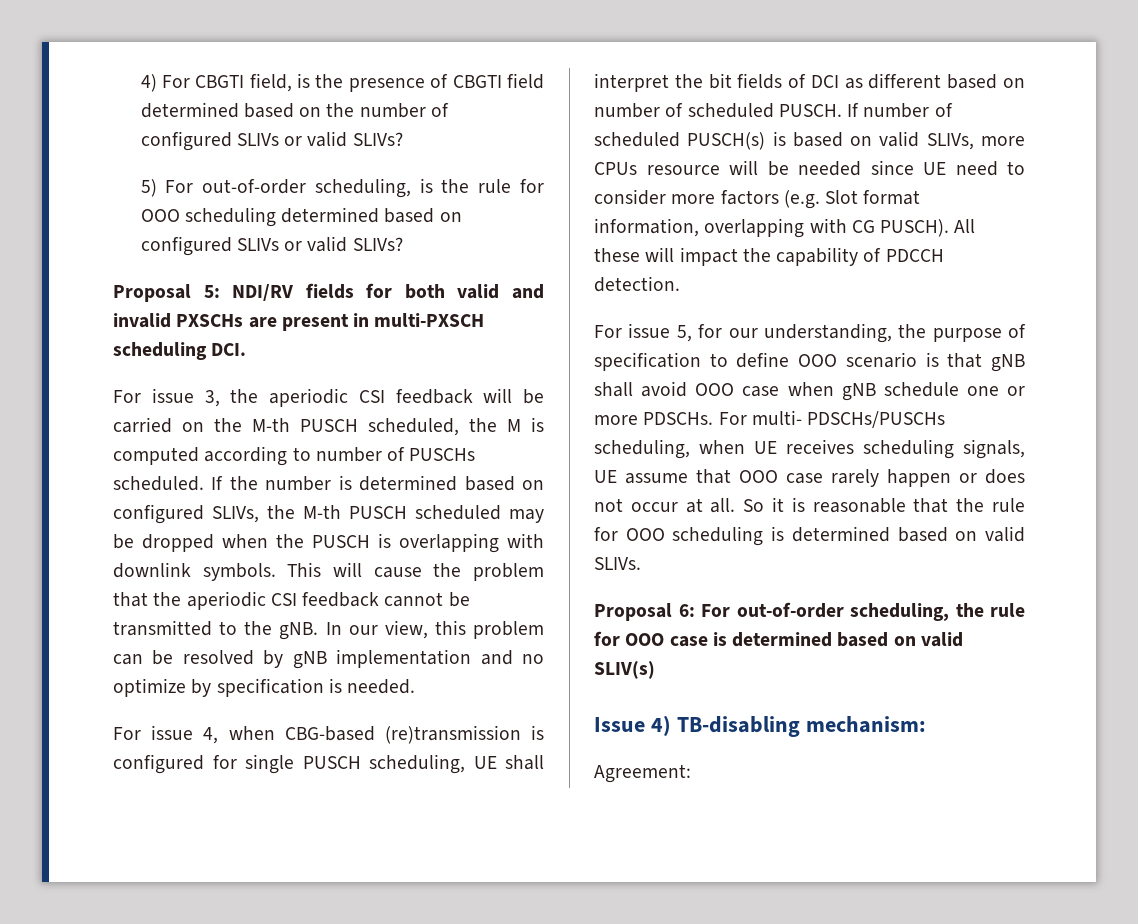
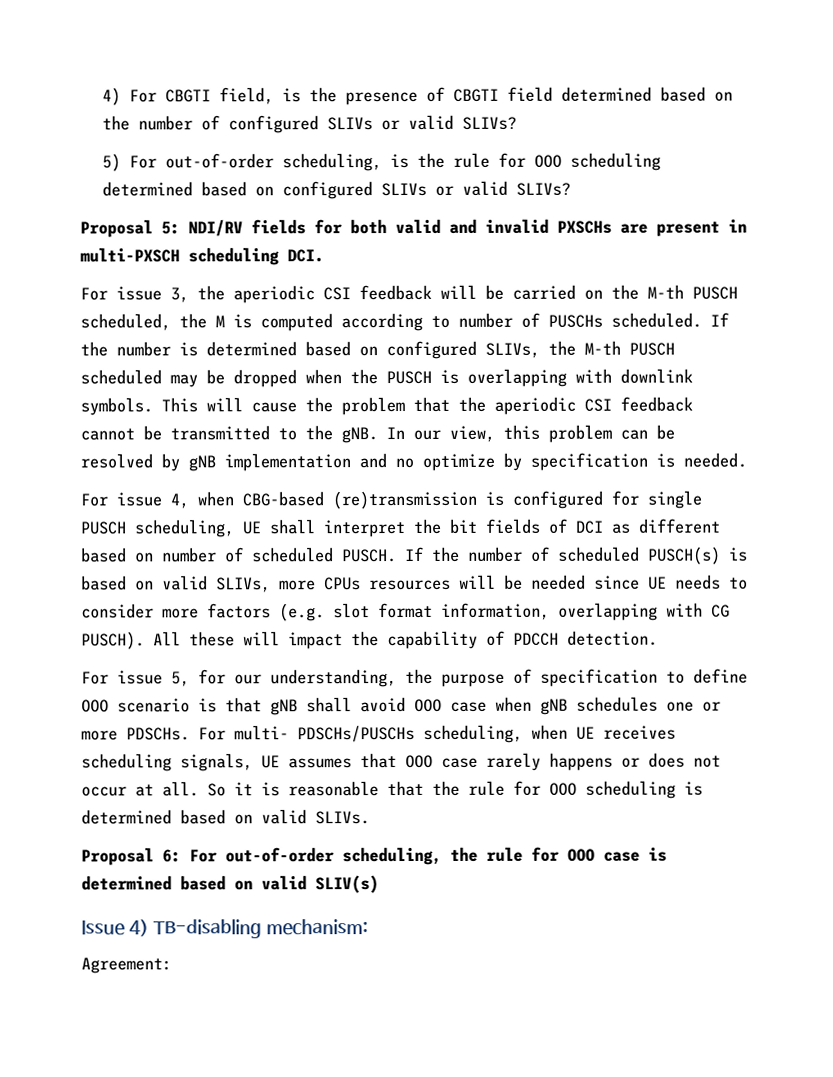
- If number of scheduled PUSCH(s) is based on valid SLIVs, more CPUs resource will be needed since UE need to consider more factors (e.g. Slot format information, overlapping with CG PUSCH).
+ If the number of scheduled PUSCH(s) is based on valid SLIVs, more CPUs resources will be needed since UE needs to consider more factors (e.g. slot format information, overlapping with CG PUSCH).
- For issue 5, for our understanding, the purpose of specification to define OOO scenario is that gNB shall avoid OOO case when gNB schedule one or more PDSCHs.
+ For issue 5, for our understanding, the purpose of specification to define OOO scenario is that gNB shall avoid OOO case when gNB schedules one or more PDSCHs.
- For multi- PDSCHs/PUSCHs scheduling, when UE receives scheduling signals, UE assume that OOO case rarely happen or does not occur at all.
+ For multi- PDSCHs/PUSCHs scheduling, when UE receives scheduling signals, UE assumes that OOO case rarely happens or does not occur at all.

